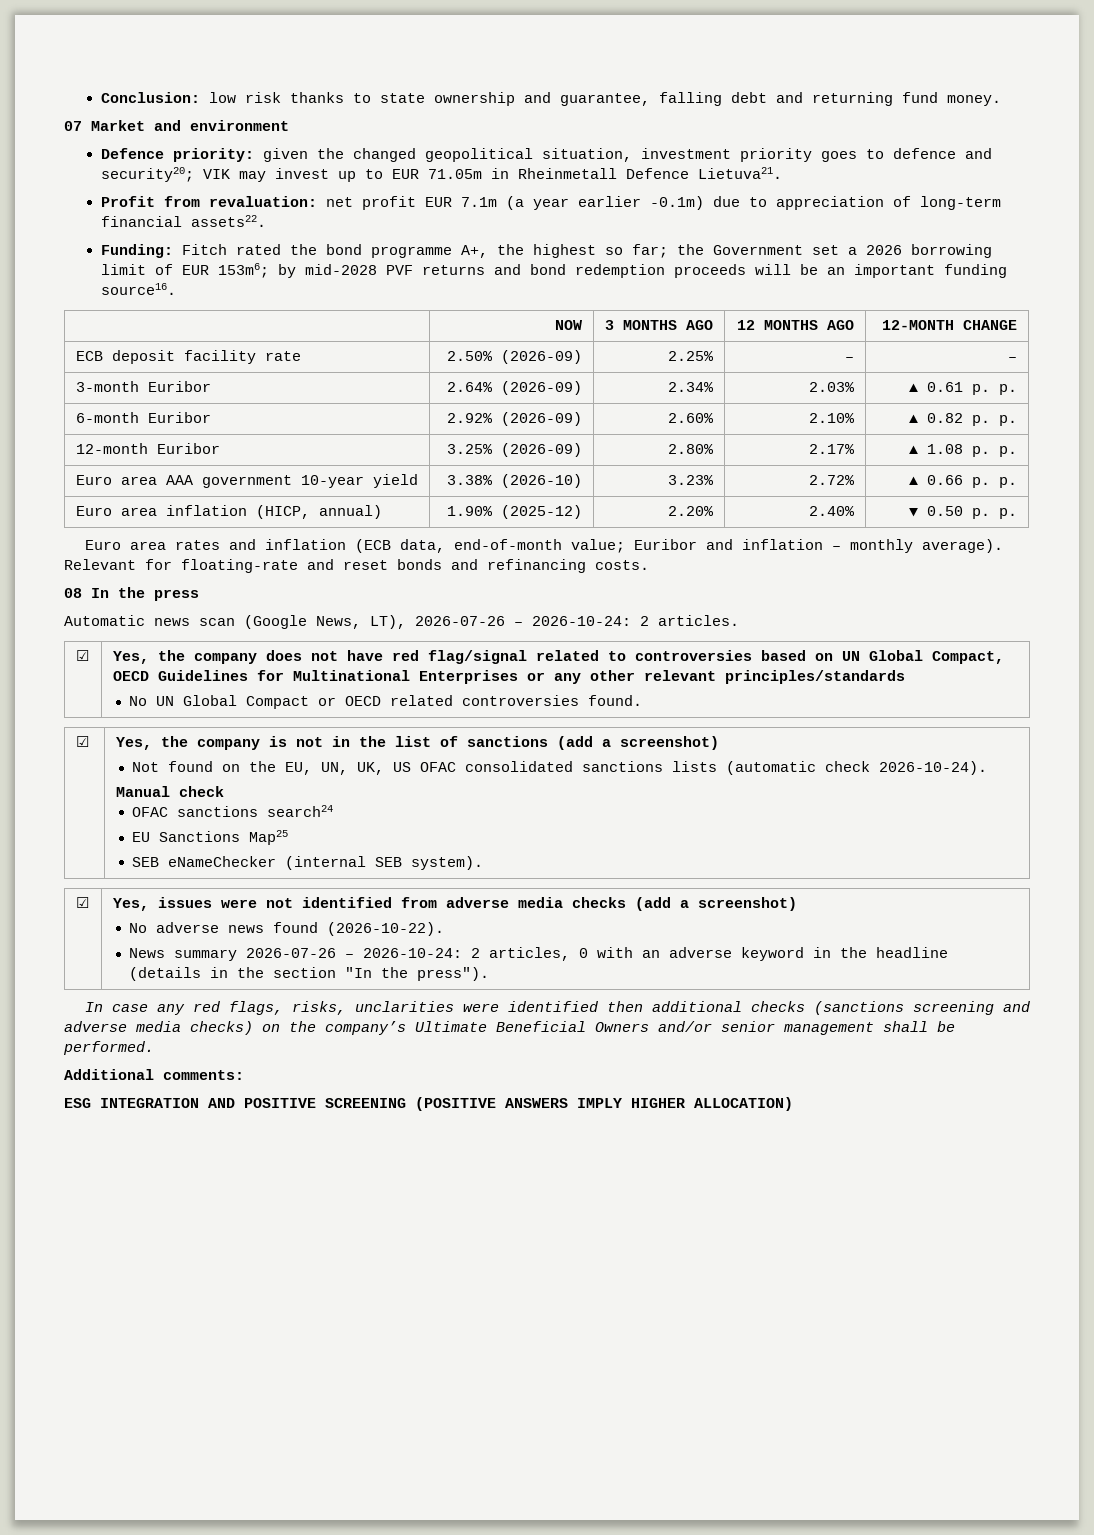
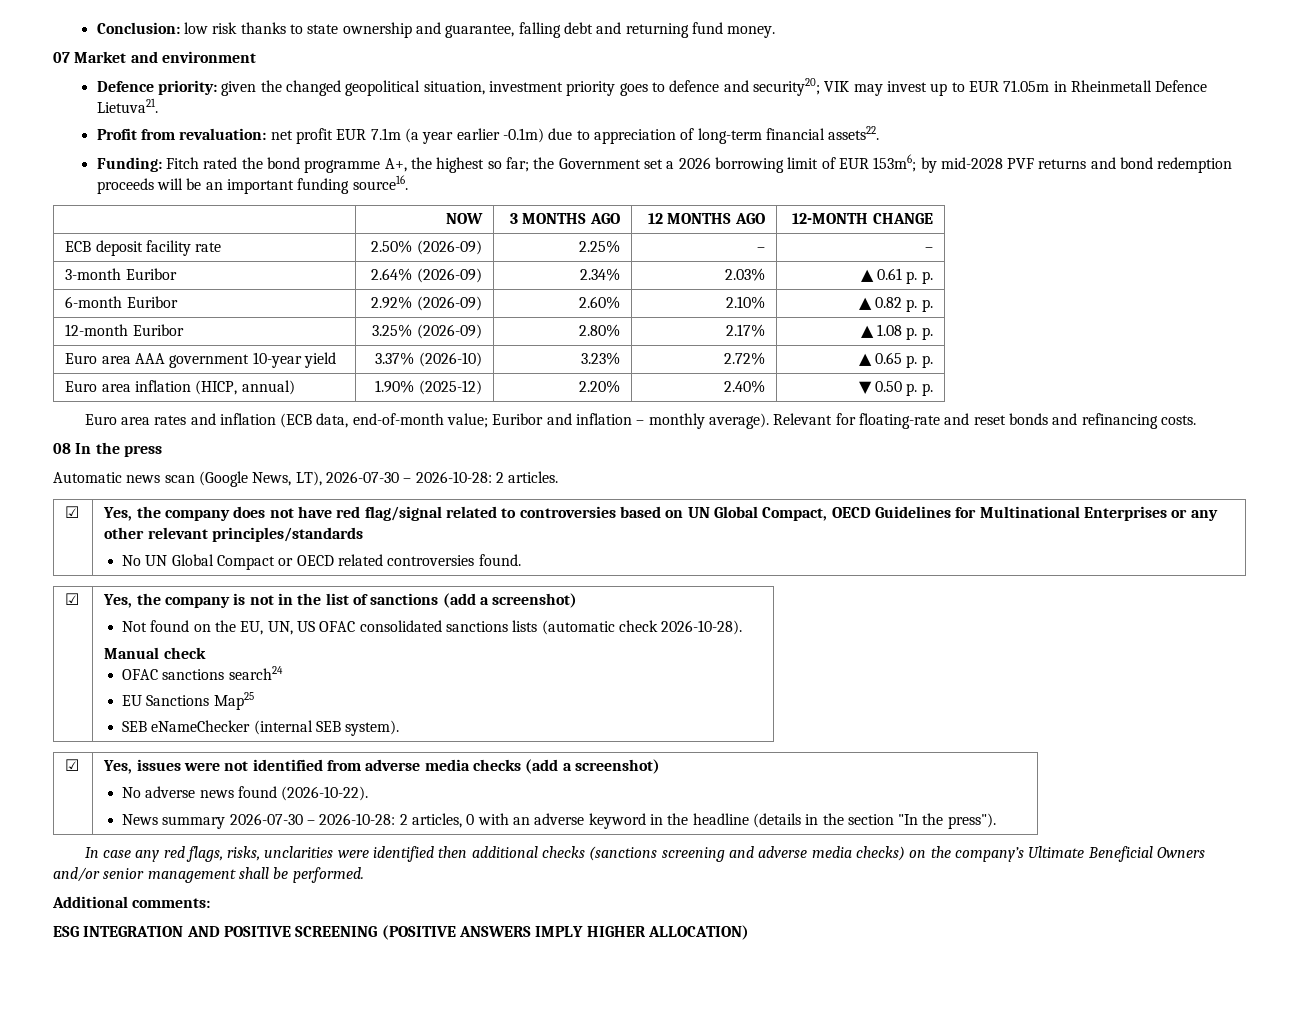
- Euro area AAA government 10-year yield | 3.38% (2026-10) | 3.23% | 2.72% | ▲ 0.66 p. p.
+ Euro area AAA government 10-year yield | 3.37% (2026-10) | 3.23% | 2.72% | ▲ 0.65 p. p.
- Automatic news scan (Google News, LT), 2026-07-26 – 2026-10-24: 2 articles.
+ Automatic news scan (Google News, LT), 2026-07-30 – 2026-10-28: 2 articles.
- Not found on the EU, UN, UK, US OFAC consolidated sanctions lists (automatic check 2026-10-24).
+ Not found on the EU, UN, US OFAC consolidated sanctions lists (automatic check 2026-10-28).
  ☑ | Yes, issues were not identified from adverse media checks (add a screenshot)
  No adverse news found (2026-10-22).
- News summary 2026-07-26 – 2026-10-24: 2 articles, 0 with an adverse keyword in the headline (details in the section "In the press").
+ News summary 2026-07-30 – 2026-10-28: 2 articles, 0 with an adverse keyword in the headline (details in the section "In the press").

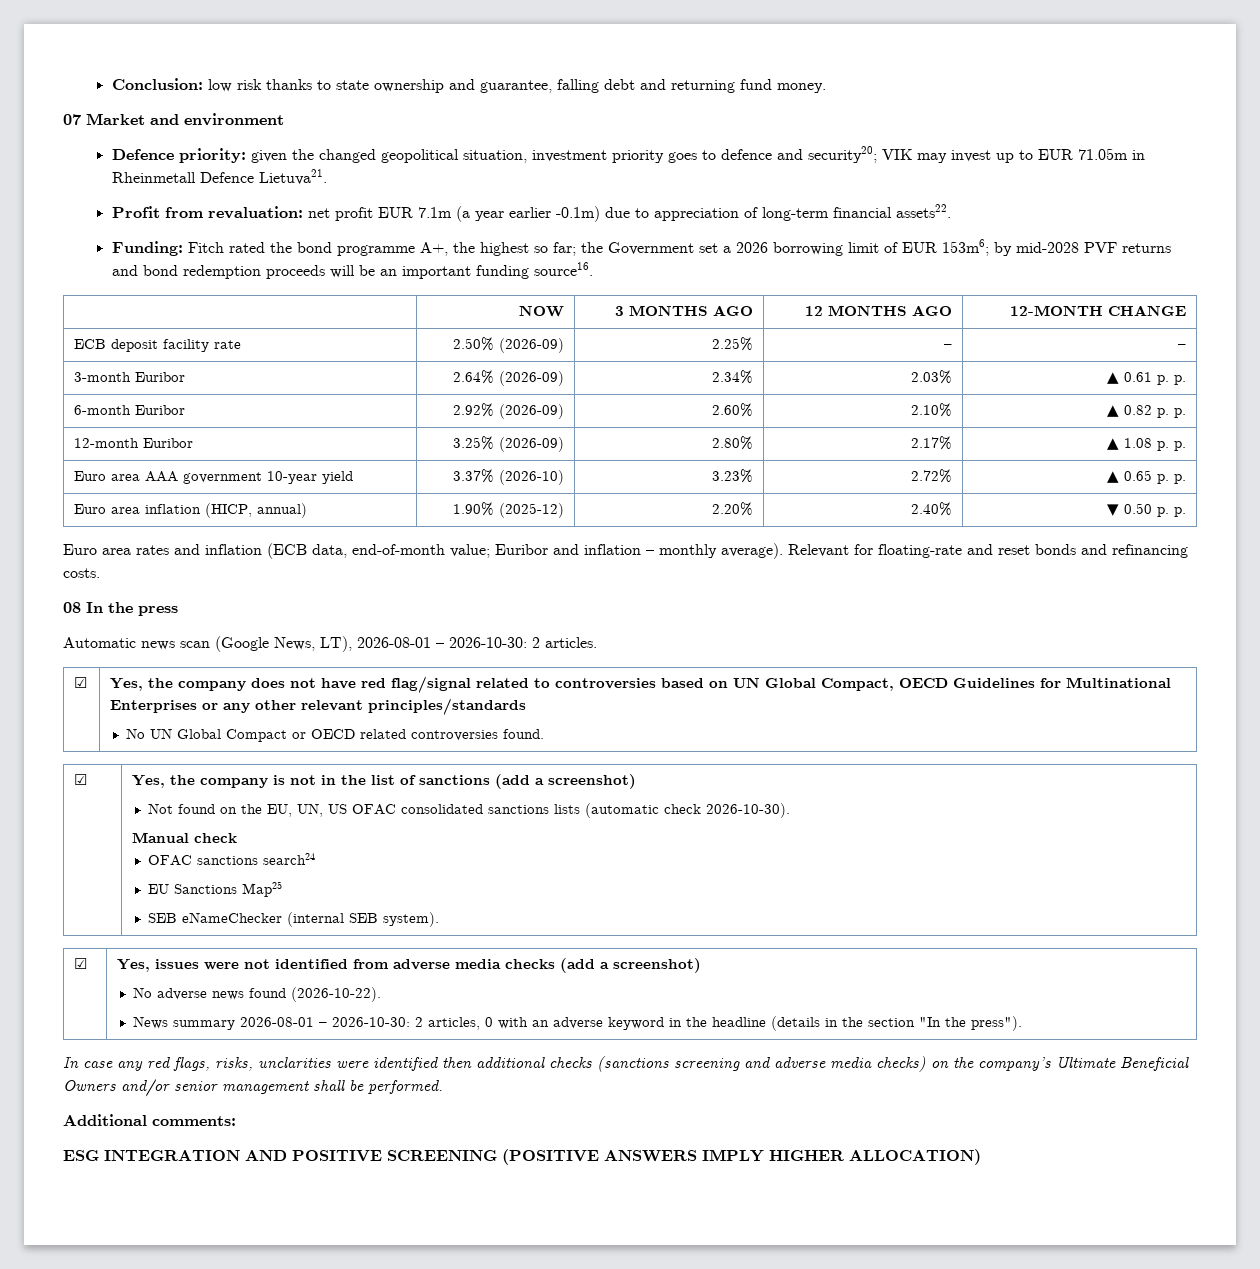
- Automatic news scan (Google News, LT), 2026-07-30 – 2026-10-28: 2 articles.
+ Automatic news scan (Google News, LT), 2026-08-01 – 2026-10-30: 2 articles.
- Not found on the EU, UN, US OFAC consolidated sanctions lists (automatic check 2026-10-28).
+ Not found on the EU, UN, US OFAC consolidated sanctions lists (automatic check 2026-10-30).
  ☑ | Yes, issues were not identified from adverse media checks (add a screenshot)
  No adverse news found (2026-10-22).
- News summary 2026-07-30 – 2026-10-28: 2 articles, 0 with an adverse keyword in the headline (details in the section "In the press").
+ News summary 2026-08-01 – 2026-10-30: 2 articles, 0 with an adverse keyword in the headline (details in the section "In the press").

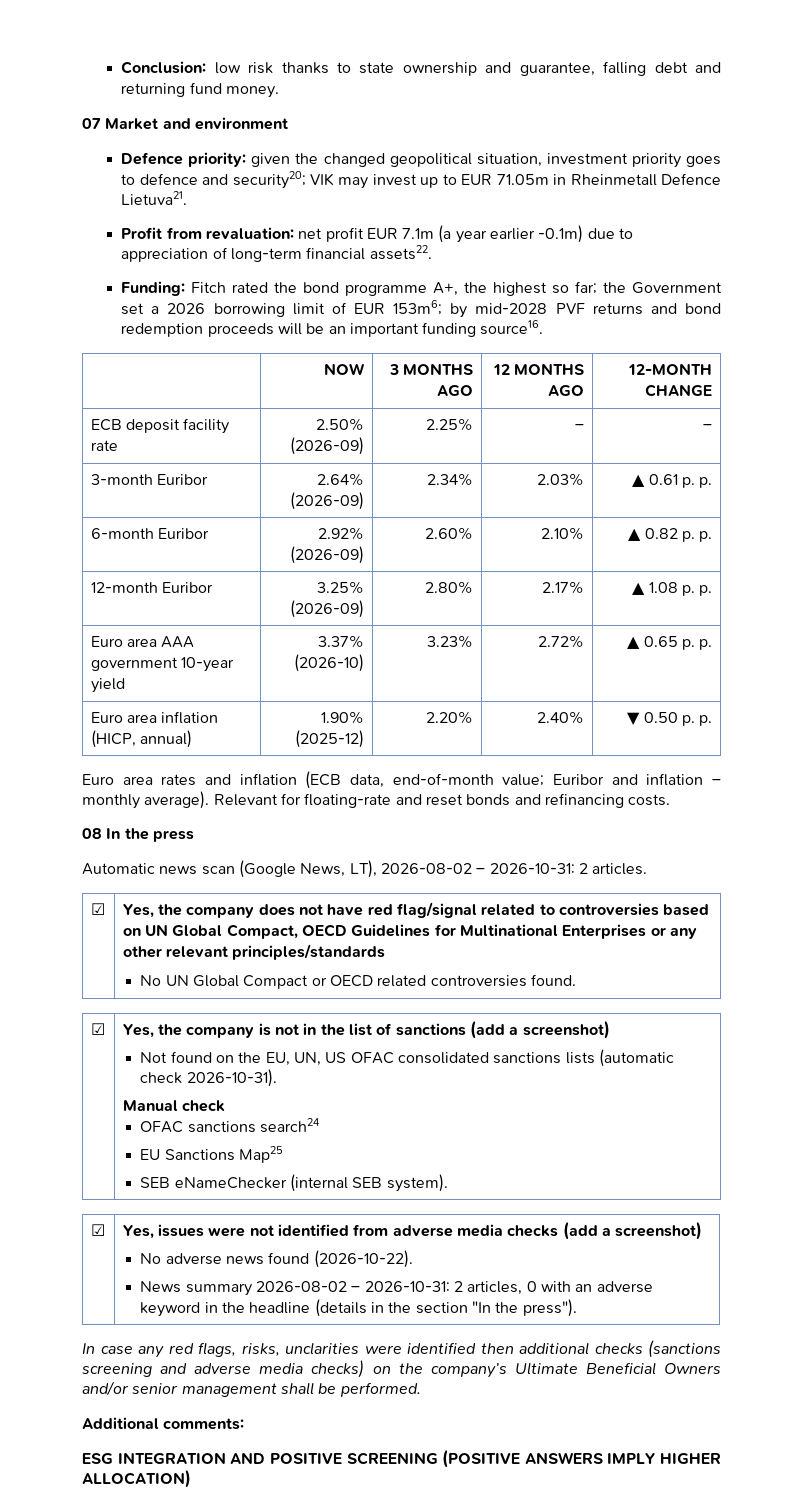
- Automatic news scan (Google News, LT), 2026-08-01 – 2026-10-30: 2 articles.
+ Automatic news scan (Google News, LT), 2026-08-02 – 2026-10-31: 2 articles.
- Not found on the EU, UN, US OFAC consolidated sanctions lists (automatic check 2026-10-30).
+ Not found on the EU, UN, US OFAC consolidated sanctions lists (automatic check 2026-10-31).
  ☑ | Yes, issues were not identified from adverse media checks (add a screenshot)
  No adverse news found (2026-10-22).
- News summary 2026-08-01 – 2026-10-30: 2 articles, 0 with an adverse keyword in the headline (details in the section "In the press").
+ News summary 2026-08-02 – 2026-10-31: 2 articles, 0 with an adverse keyword in the headline (details in the section "In the press").

